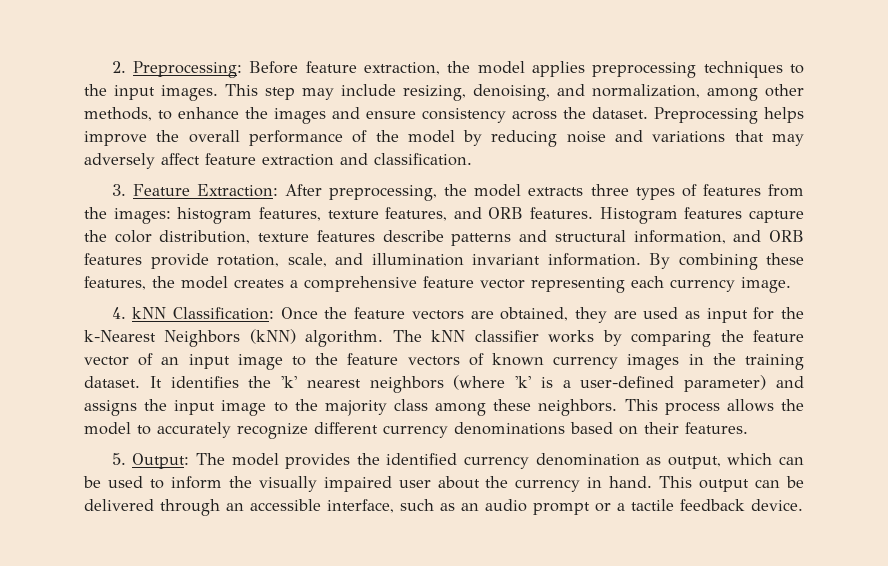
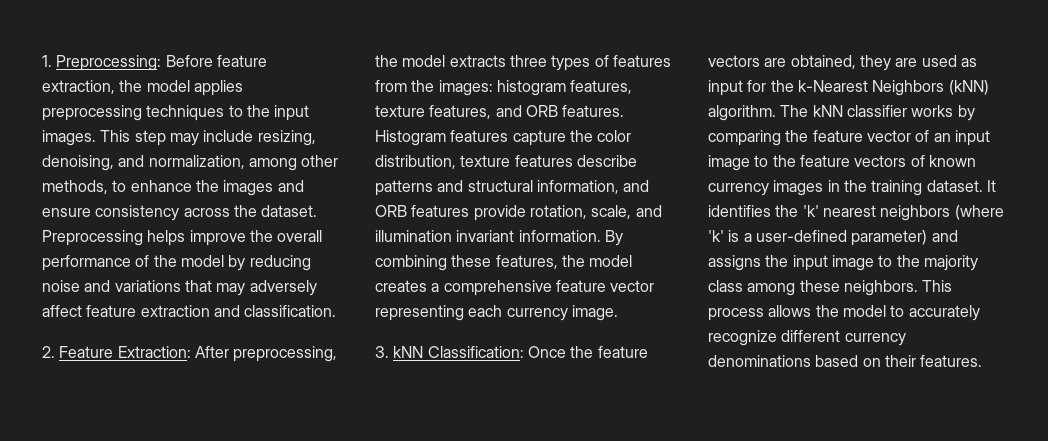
- 2. Preprocessing: Before feature extraction, the model applies preprocessing techniques to the input images.
+ 1. Preprocessing: Before feature extraction, the model applies preprocessing techniques to the input images.
- 3. Feature Extraction: After preprocessing, the model extracts three types of features from the images: histogram features, texture features, and ORB features.
+ 2. Feature Extraction: After preprocessing, the model extracts three types of features from the images: histogram features, texture features, and ORB features.
- 4. kNN Classification: Once the feature vectors are obtained, they are used as input for the k-Nearest Neighbors (kNN) algorithm.
+ 3. kNN Classification: Once the feature vectors are obtained, they are used as input for the k-Nearest Neighbors (kNN) algorithm.
- 5. Output: The model provides the identified currency denomination as output, which can be used to inform the visually impaired user about the currency in hand. This output can be delivered through an accessible interface, such as an audio prompt or a tactile feedback device.

